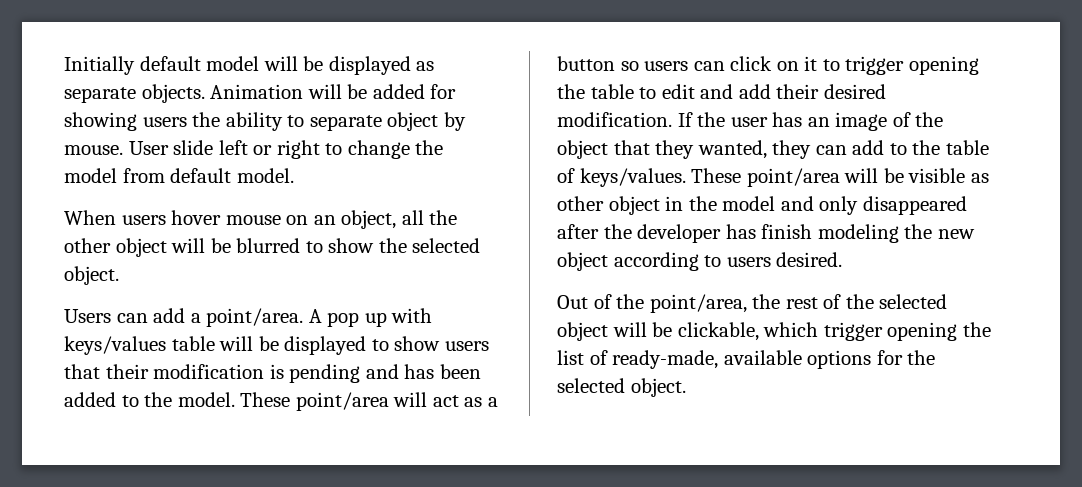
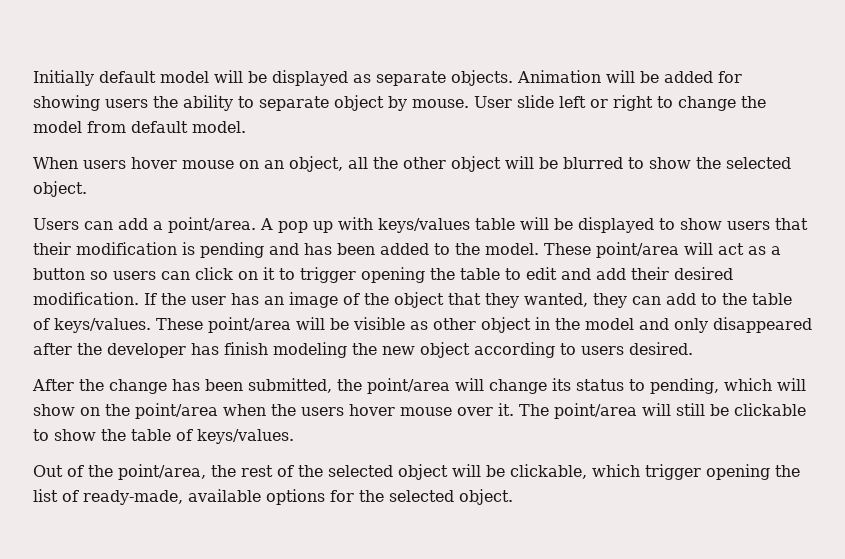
+ After the change has been submitted, the point/area will change its status to pending, which will show on the point/area when the users hover mouse over it. The point/area will still be clickable to show the table of keys/values.

